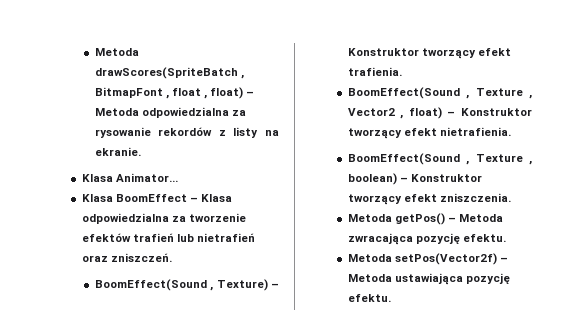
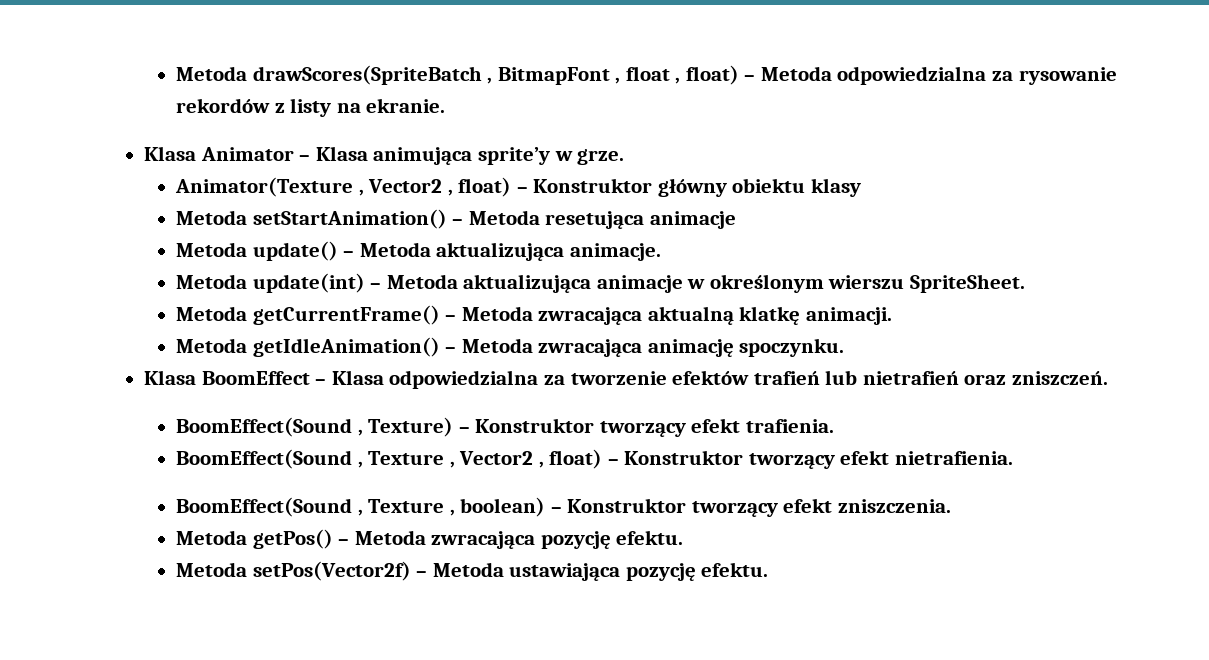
- Klasa Animator…
+ Klasa Animator – Klasa animująca sprite’y w grze.
+ Animator(Texture , Vector2 , float) – Konstruktor główny obiektu klasy
+ Metoda setStartAnimation() – Metoda resetująca animacje
+ Metoda update() – Metoda aktualizująca animacje.
+ Metoda update(int) – Metoda aktualizująca animacje w określonym wierszu SpriteSheet.
+ Metoda getCurrentFrame() – Metoda zwracająca aktualną klatkę animacji.
+ Metoda getIdleAnimation() – Metoda zwracająca animację spoczynku.

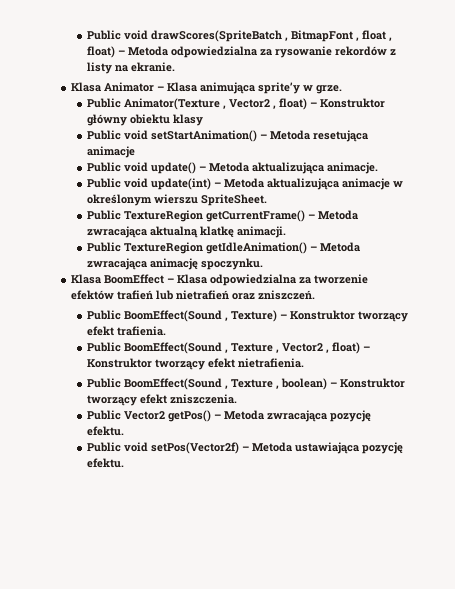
- Metoda drawScores(SpriteBatch , BitmapFont , float , float) – Metoda odpowiedzialna za rysowanie rekordów z listy na ekranie.
+ Public void drawScores(SpriteBatch , BitmapFont , float , float) – Metoda odpowiedzialna za rysowanie rekordów z listy na ekranie.
- Animator(Texture , Vector2 , float) – Konstruktor główny obiektu klasy
+ Public Animator(Texture , Vector2 , float) – Konstruktor główny obiektu klasy
- Metoda setStartAnimation() – Metoda resetująca animacje
+ Public void setStartAnimation() – Metoda resetująca animacje
- Metoda update() – Metoda aktualizująca animacje.
+ Public void update() – Metoda aktualizująca animacje.
- Metoda update(int) – Metoda aktualizująca animacje w określonym wierszu SpriteSheet.
+ Public void update(int) – Metoda aktualizująca animacje w określonym wierszu SpriteSheet.
- Metoda getCurrentFrame() – Metoda zwracająca aktualną klatkę animacji.
+ Public TextureRegion getCurrentFrame() – Metoda zwracająca aktualną klatkę animacji.
- Metoda getIdleAnimation() – Metoda zwracająca animację spoczynku.
+ Public TextureRegion getIdleAnimation() – Metoda zwracająca animację spoczynku.
- BoomEffect(Sound , Texture) – Konstruktor tworzący efekt trafienia.
+ Public BoomEffect(Sound , Texture) – Konstruktor tworzący efekt trafienia.
- BoomEffect(Sound , Texture , Vector2 , float) – Konstruktor tworzący efekt nietrafienia.
+ Public BoomEffect(Sound , Texture , Vector2 , float) – Konstruktor tworzący efekt nietrafienia.
- BoomEffect(Sound , Texture , boolean) – Konstruktor tworzący efekt zniszczenia.
+ Public BoomEffect(Sound , Texture , boolean) – Konstruktor tworzący efekt zniszczenia.
- Metoda getPos() – Metoda zwracająca pozycję efektu.
+ Public Vector2 getPos() – Metoda zwracająca pozycję efektu.
- Metoda setPos(Vector2f) – Metoda ustawiająca pozycję efektu.
+ Public void setPos(Vector2f) – Metoda ustawiająca pozycję efektu.

